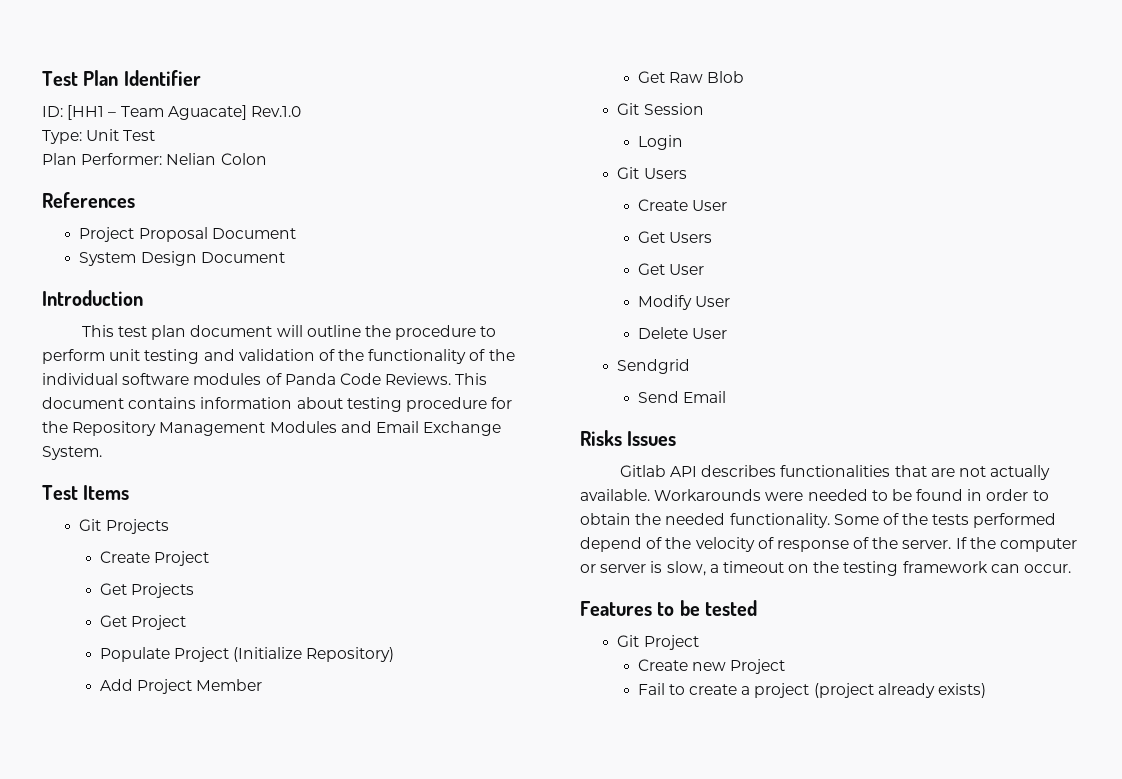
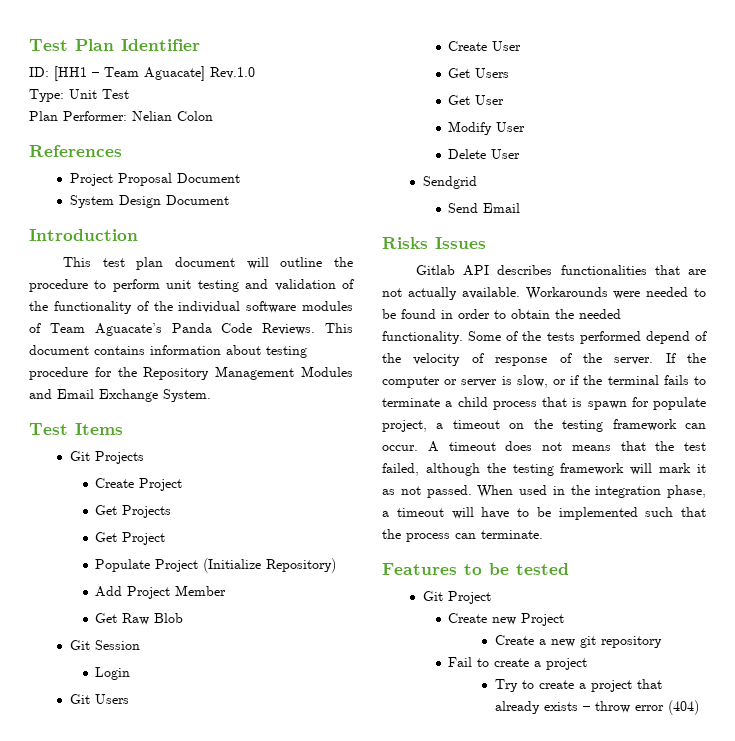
- This test plan document will outline the procedure to perform unit testing and validation of the functionality of the individual software modules of Panda Code Reviews.
+ This test plan document will outline the procedure to perform unit testing and validation of the functionality of the individual software modules of Team Aguacate’s Panda Code Reviews.
- If the computer or server is slow, a timeout on the testing framework can occur.
+ If the computer or server is slow, or if the terminal fails to terminate a child process that is spawn for populate project, a timeout on the testing framework can occur. A timeout does not means that the test failed, although the testing framework will mark it as not passed. When used in the integration phase, a timeout will have to be implemented such that the process can terminate.
+ Create a new git repository
- Fail to create a project (project already exists)
+ Fail to create a project
+ Try to create a project that already exists – throw error (404)

